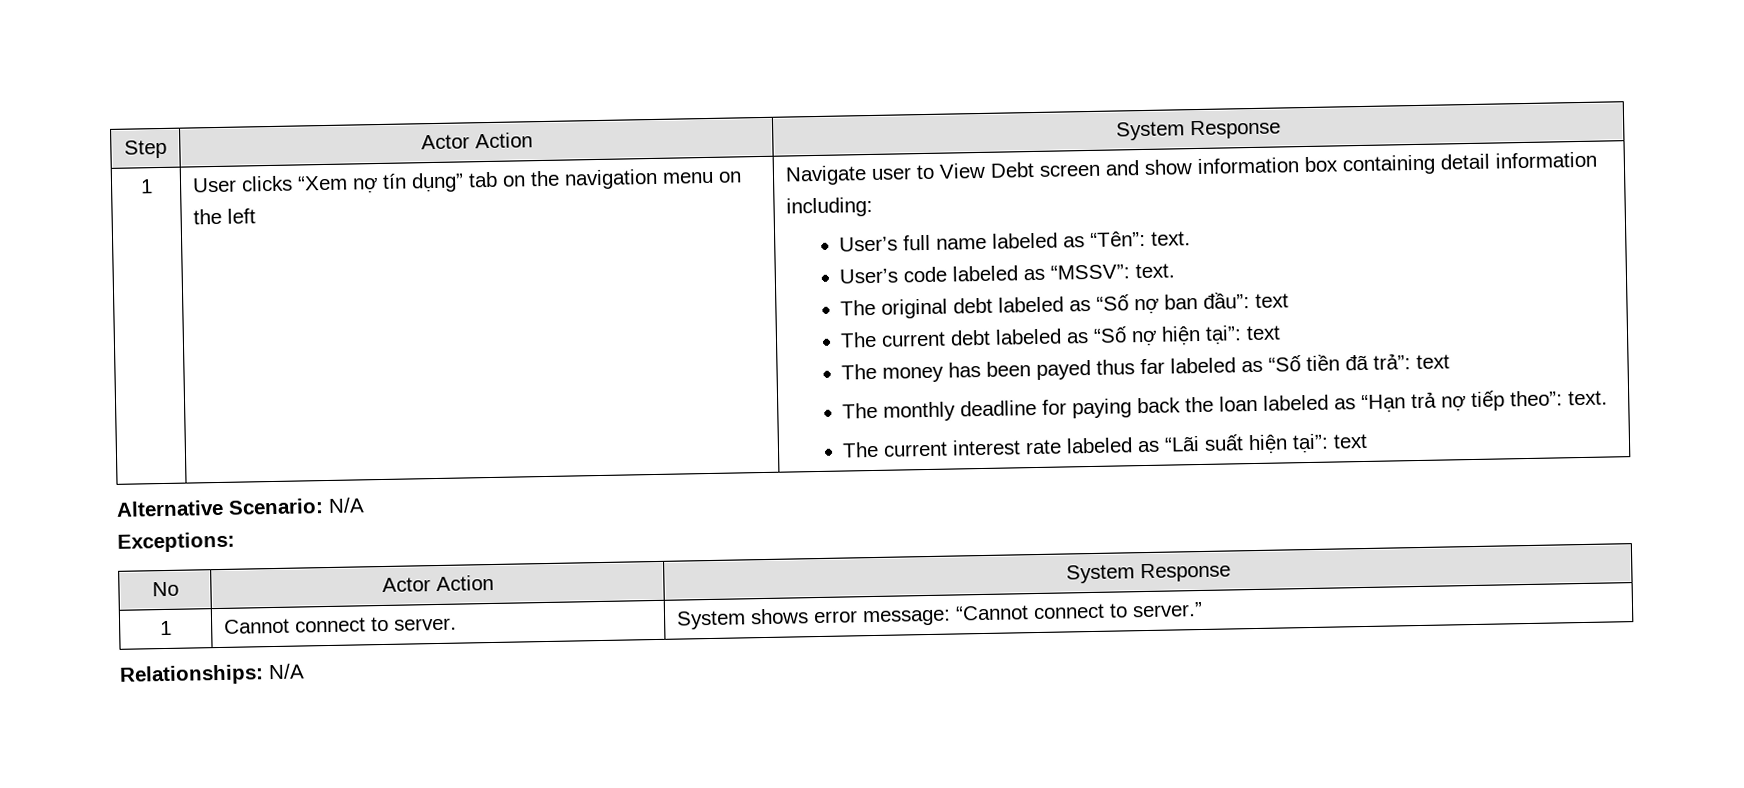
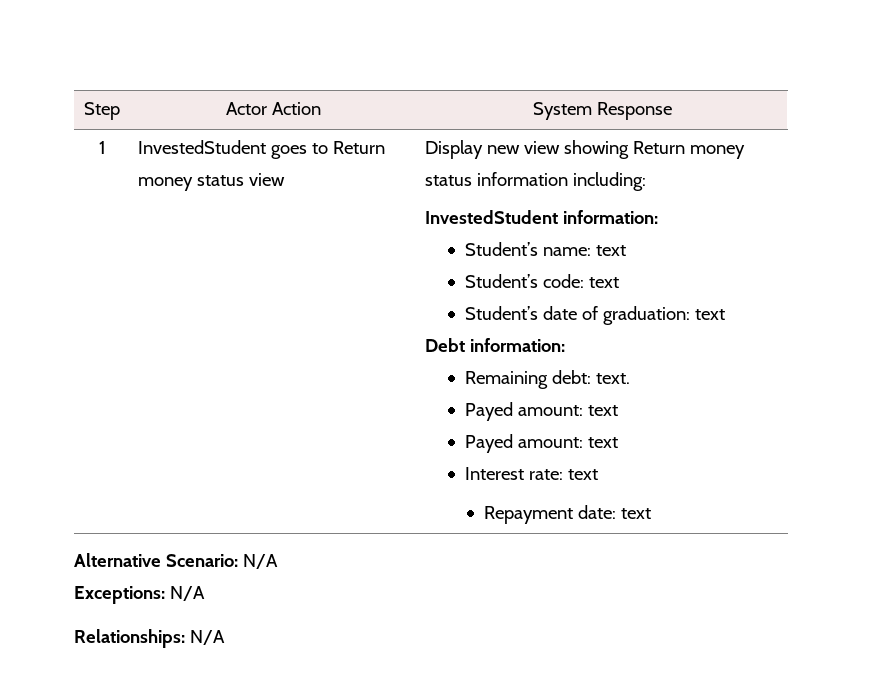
- User clicks “Xem nợ tín dụng” tab on the navigation menu on the left | Navigate user to View Debt screen and show information box containing detail information including:
- User’s full name labeled as “Tên”: text.
- User’s code labeled as “MSSV”: text.
- The original debt labeled as “Số nợ ban đầu”: text
- The current debt labeled as “Số nợ hiện tại”: text
- The money has been payed thus far labeled as “Số tiền đã trả”: text
- The monthly deadline for paying back the loan labeled as “Hạn trả nợ tiếp theo”: text.
- The current interest rate labeled as “Lãi suất hiện tại”: text
+ InvestedStudent goes to Return money status view | Display new view showing Return money status information including:
+ InvestedStudent information:
+ Student’s name: text
+ Student’s code: text
+ Student’s date of graduation: text
+ Debt information:
+ Remaining debt: text.
+ Payed amount: text
+ Payed amount: text
+ Interest rate: text
+ Repayment date: text
- Exceptions:
- No | Actor Action | System Response
- 1 | Cannot connect to server. | System shows error message: “Cannot connect to server.”
+ Exceptions: N/A

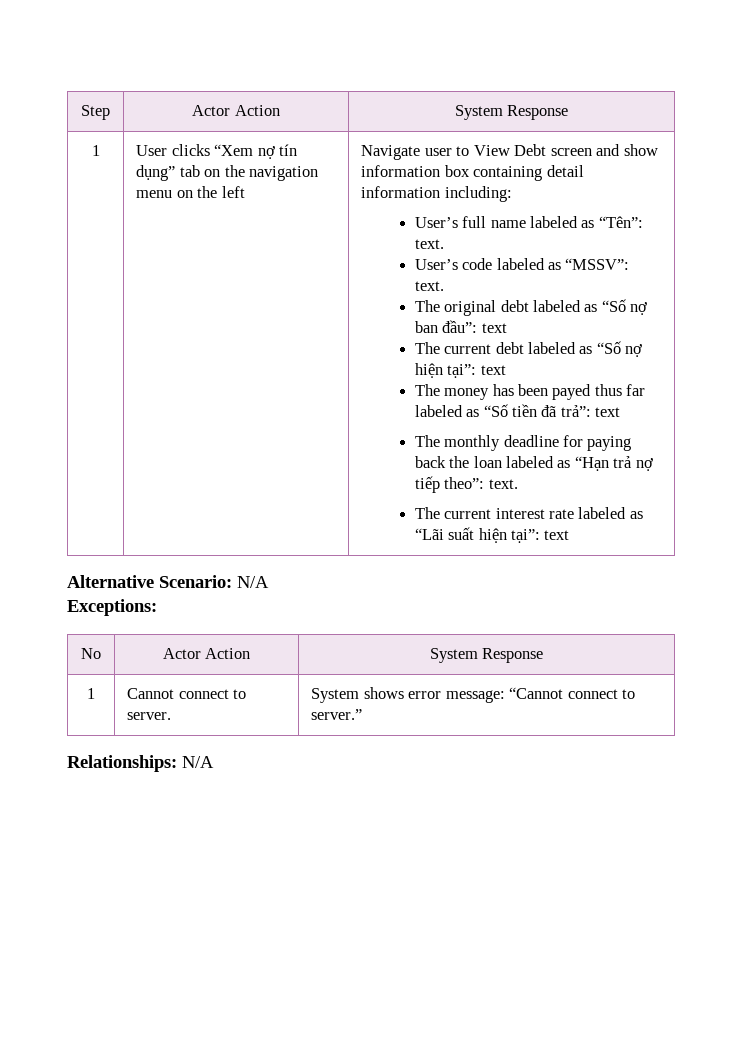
- InvestedStudent goes to Return money status view | Display new view showing Return money status information including:
- InvestedStudent information:
- Student’s name: text
- Student’s code: text
- Student’s date of graduation: text
- Debt information:
- Remaining debt: text.
- Payed amount: text
- Payed amount: text
- Interest rate: text
- Repayment date: text
+ User clicks “Xem nợ tín dụng” tab on the navigation menu on the left | Navigate user to View Debt screen and show information box containing detail information including:
+ User’s full name labeled as “Tên”: text.
+ User’s code labeled as “MSSV”: text.
+ The original debt labeled as “Số nợ ban đầu”: text
+ The current debt labeled as “Số nợ hiện tại”: text
+ The money has been payed thus far labeled as “Số tiền đã trả”: text
+ The monthly deadline for paying back the loan labeled as “Hạn trả nợ tiếp theo”: text.
+ The current interest rate labeled as “Lãi suất hiện tại”: text
- Exceptions: N/A
+ Exceptions:
+ No | Actor Action | System Response
+ 1 | Cannot connect to server. | System shows error message: “Cannot connect to server.”

